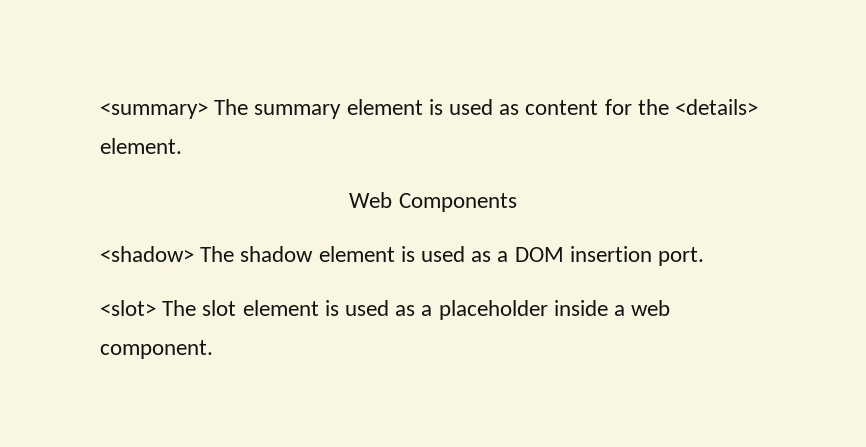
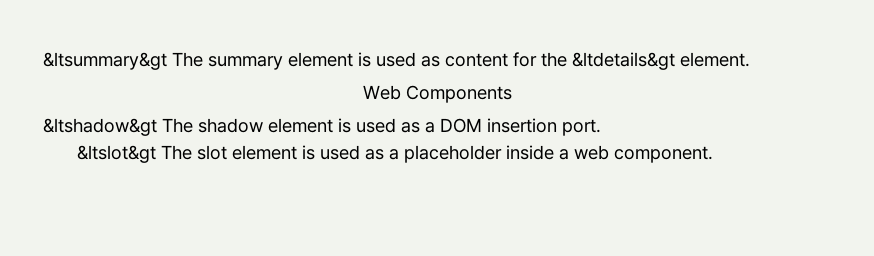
- <summary> The summary element is used as content for the <details> element.
+ &ltsummary&gt The summary element is used as content for the &ltdetails&gt element.
- <shadow> The shadow element is used as a DOM insertion port.
+ &ltshadow&gt The shadow element is used as a DOM insertion port.
- <slot> The slot element is used as a placeholder inside a web component.
+ &ltslot&gt The slot element is used as a placeholder inside a web component.

